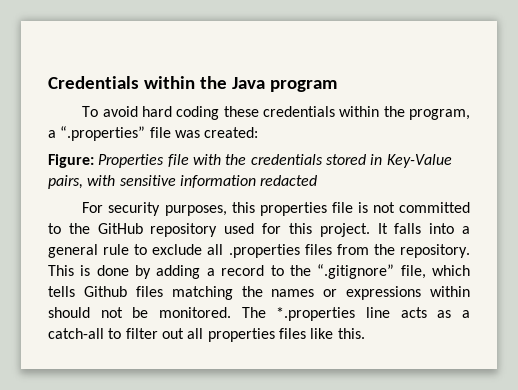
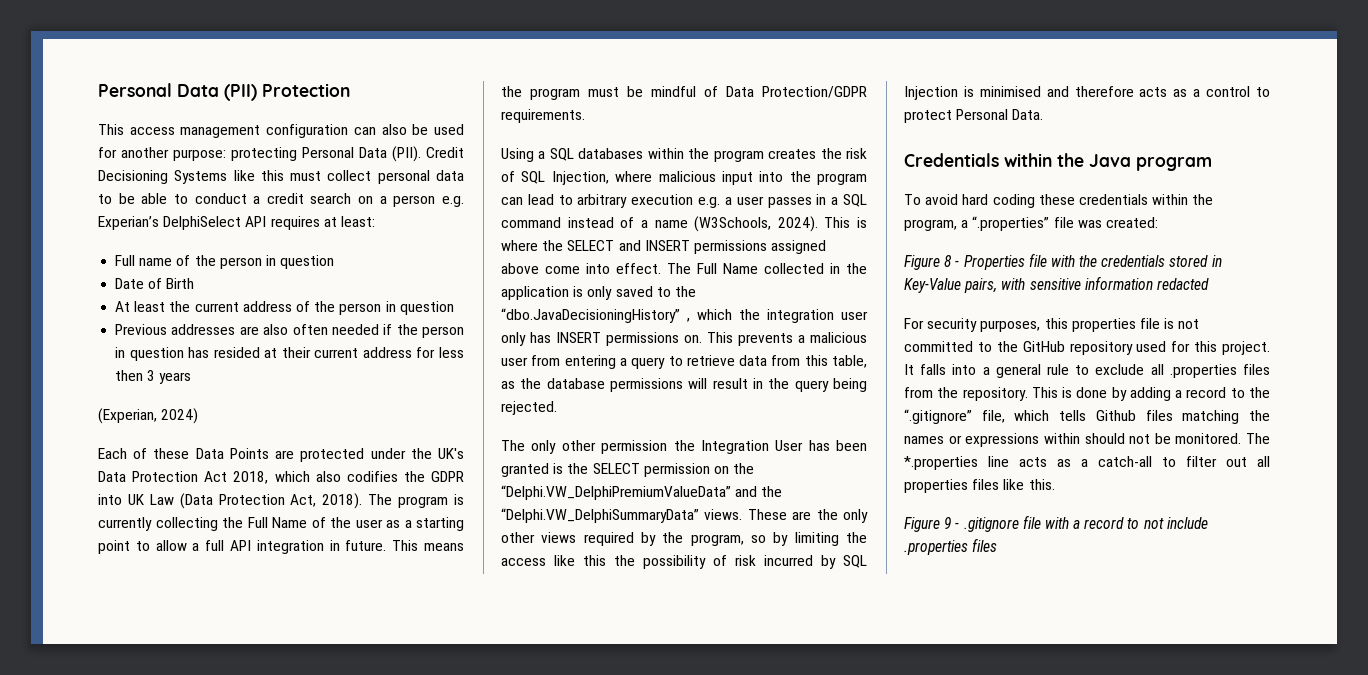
+ Personal Data (PII) Protection
+ This access management configuration can also be used for another purpose: protecting Personal Data (PII). Credit Decisioning Systems like this must collect personal data to be able to conduct a credit search on a person e.g. Experian’s DelphiSelect API requires at least:
+ Full name of the person in question
+ Date of Birth
+ At least the current address of the person in question
+ Previous addresses are also often needed if the person in question has resided at their current address for less then 3 years
+ (Experian, 2024)
+ Each of these Data Points are protected under the UK's Data Protection Act 2018, which also codifies the GDPR into UK Law (Data Protection Act, 2018). The program is currently collecting the Full Name of the user as a starting point to allow a full API integration in future. This means the program must be mindful of Data Protection/GDPR requirements.
+ Using a SQL databases within the program creates the risk of SQL Injection, where malicious input into the program can lead to arbitrary execution e.g. a user passes in a SQL command instead of a name (W3Schools, 2024). This is where the SELECT and INSERT permissions assigned above come into effect. The Full Name collected in the application is only saved to the “dbo.JavaDecisioningHistory” , which the integration user only has INSERT permissions on. This prevents a malicious user from entering a query to retrieve data from this table, as the database permissions will result in the query being rejected.
+ The only other permission the Integration User has been granted is the SELECT permission on the “Delphi.VW_DelphiPremiumValueData” and the “Delphi.VW_DelphiSummaryData” views. These are the only other views required by the program, so by limiting the access like this the possibility of risk incurred by SQL Injection is minimised and therefore acts as a control to protect Personal Data.
- Figure: Properties file with the credentials stored in Key-Value pairs, with sensitive information redacted
+ Figure 8 - Properties file with the credentials stored in Key-Value pairs, with sensitive information redacted
+ Figure 9 - .gitignore file with a record to not include .properties files

